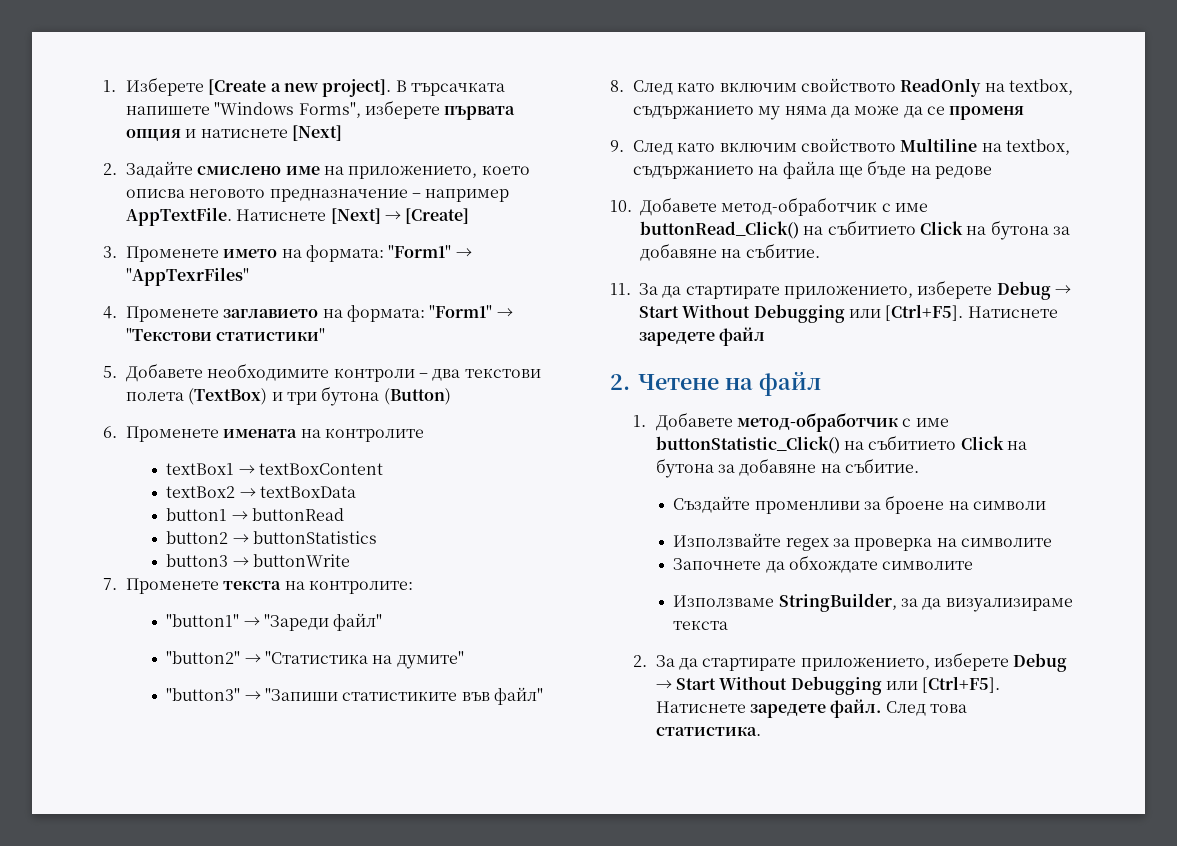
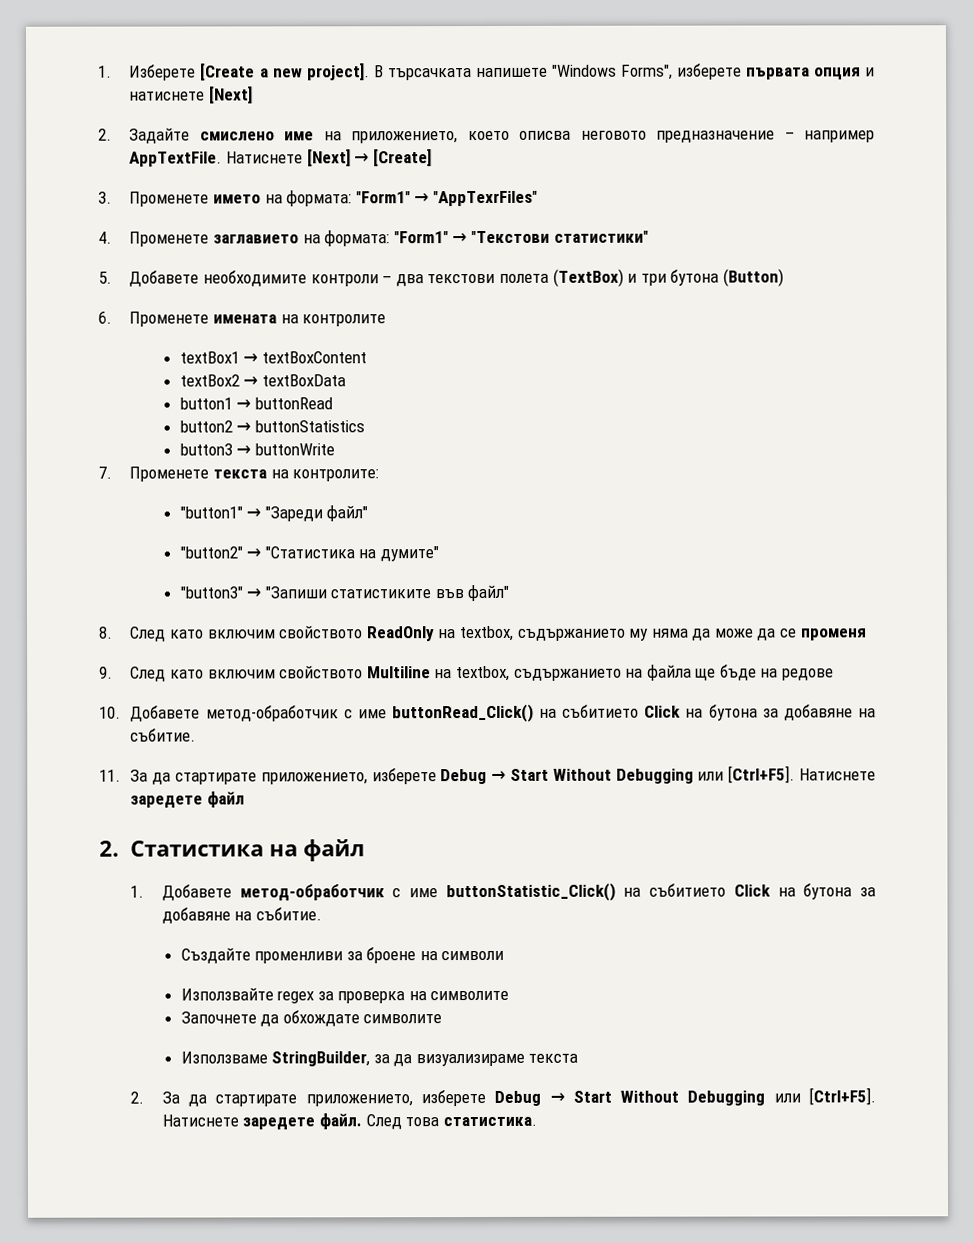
- 2. Четене на файл
+ 2. Статистика на файл

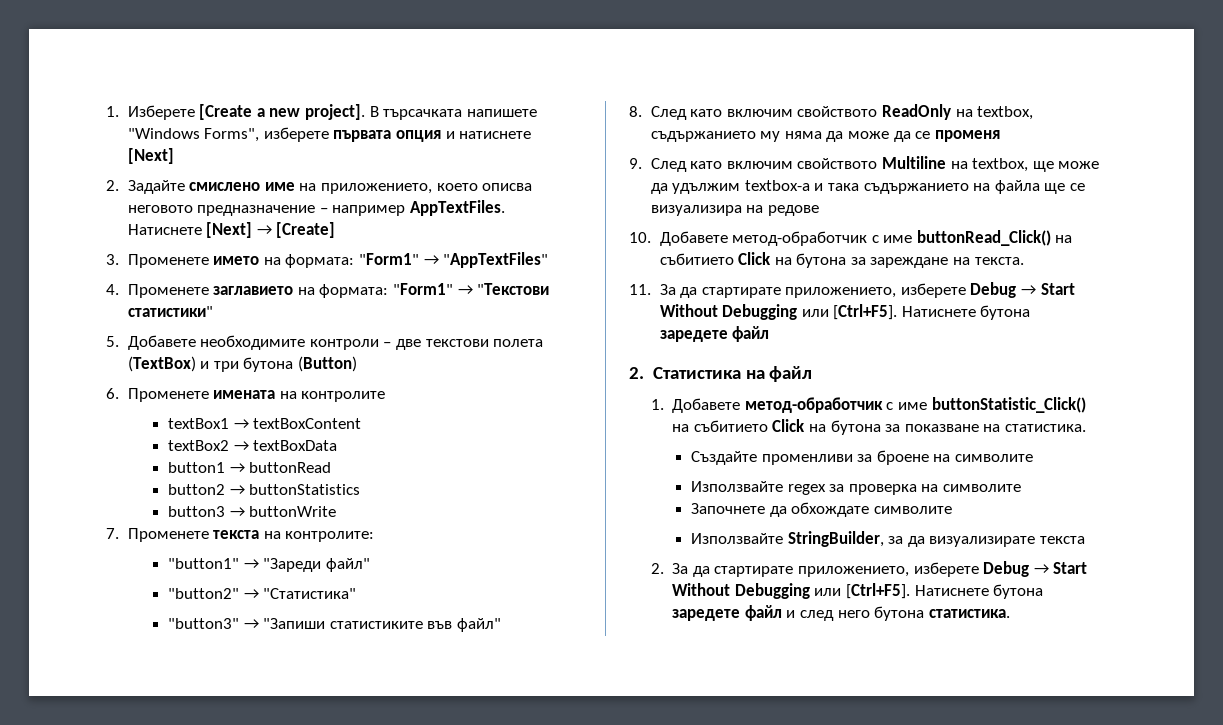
- 2. Задайте смислено име на приложението, което описва неговото предназначение – например AppTextFile.
+ 2. Задайте смислено име на приложението, което описва неговото предназначение – например AppTextFiles.
- 3. Променете името на формата: "Form1" → "AppTexrFiles"
+ 3. Променете името на формата: "Form1" → "AppTextFiles"
- 5. Добавете необходимите контроли – два текстови полета (TextBox) и три бутона (Button)
+ 5. Добавете необходимите контроли – двe текстови полета (TextBox) и три бутона (Button)
- "button2" → "Статистика на думите"
+ "button2" → "Статистика"
- 9. След като включим свойството Multiline на textbox, съдържанието на файла ще бъде на редове
+ 9. След като включим свойството Multiline на textbox, ще може да удължим textbox-а и така съдържанието на файла ще се визуализира на редове
- 10. Добавете метод-обработчик с име buttonRead_Click() на събитието Click на бутона за добавяне на събитие.
+ 10. Добавете метод-обработчик с име buttonRead_Click() на събитието Click на бутона за зареждане на текста.
- 11. За да стартирате приложението, изберете Debug → Start Without Debugging или [Ctrl+F5]. Натиснете заредете файл
+ 11. За да стартирате приложението, изберете Debug → Start Without Debugging или [Ctrl+F5]. Натиснете бутона заредете файл
- 1. Добавете метод-обработчик с име buttonStatistic_Click() на събитието Click на бутона за добавяне на събитие.
+ 1. Добавете метод-обработчик с име buttonStatistic_Click() на събитието Click на бутона за показване на статистика.
- Създайте променливи за броене на символи
+ Създайте променливи за броене на символите
- Използваме StringBuilder, за да визуализираме текста
+ Използвайте StringBuilder, за да визуализирате текста
- Натиснете заредете файл. След това статистика.
+ Натиснете бутона заредете файл и след него бутона статистика.

